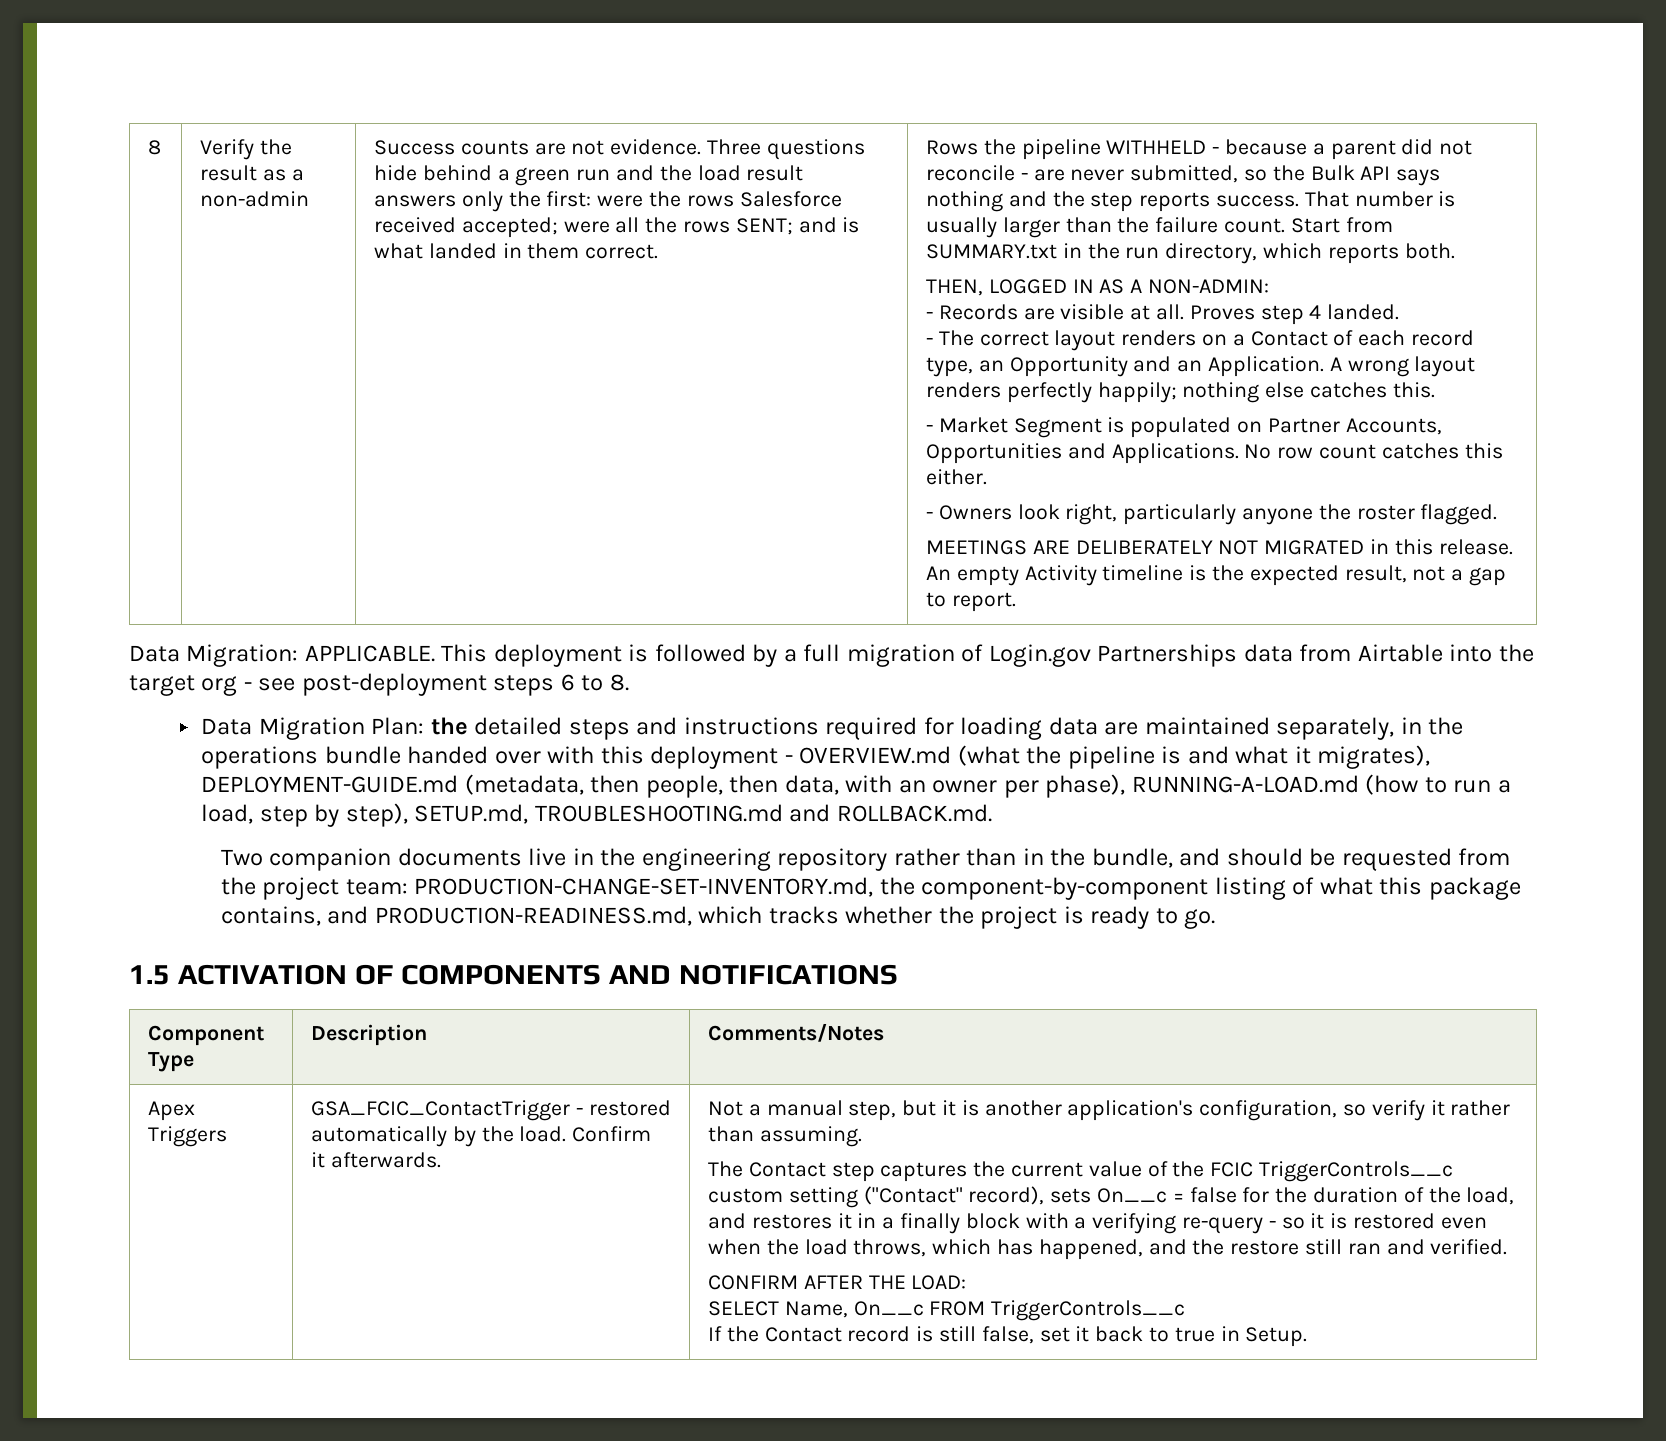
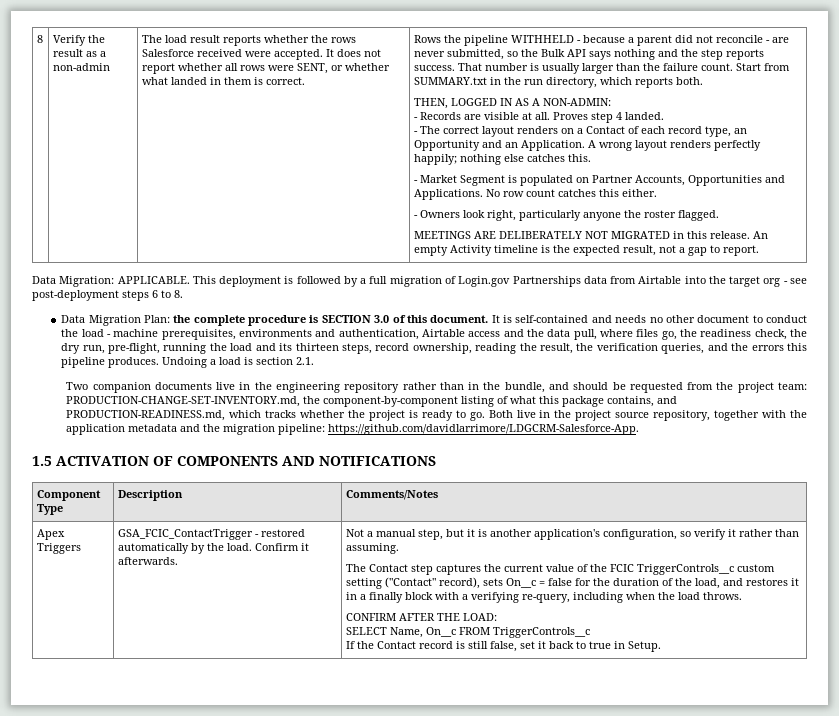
- Success counts are not evidence. Three questions hide behind a green run and the load result answers only the first: were the rows Salesforce received accepted; were all the rows SENT; and is what landed in them correct.
+ The load result reports whether the rows Salesforce received were accepted. It does not report whether all rows were SENT, or whether what landed in them is correct.
- Data Migration Plan: the detailed steps and instructions required for loading data are maintained separately, in the operations bundle handed over with this deployment - OVERVIEW.md (what the pipeline is and what it migrates), DEPLOYMENT-GUIDE.md (metadata, then people, then data, with an owner per phase), RUNNING-A-LOAD.md (how to run a load, step by step), SETUP.md, TROUBLESHOOTING.md and ROLLBACK.md.
+ Data Migration Plan: the complete procedure is SECTION 3.0 of this document. It is self-contained and needs no other document to conduct the load - machine prerequisites, environments and authentication, Airtable access and the data pull, where files go, the readiness check, the dry run, pre-flight, running the load and its thirteen steps, record ownership, reading the result, the verification queries, and the errors this pipeline produces. Undoing a load is section 2.1.
+ Both live in the project source repository, together with the application metadata and the migration pipeline: https://github.com/davidlarrimore/LDGCRM-Salesforce-App.
- The Contact step captures the current value of the FCIC TriggerControls__c custom setting ("Contact" record), sets On__c = false for the duration of the load, and restores it in a finally block with a verifying re-query - so it is restored even when the load throws, which has happened, and the restore still ran and verified.
+ The Contact step captures the current value of the FCIC TriggerControls__c custom setting ("Contact" record), sets On__c = false for the duration of the load, and restores it in a finally block with a verifying re-query, including when the load throws.

